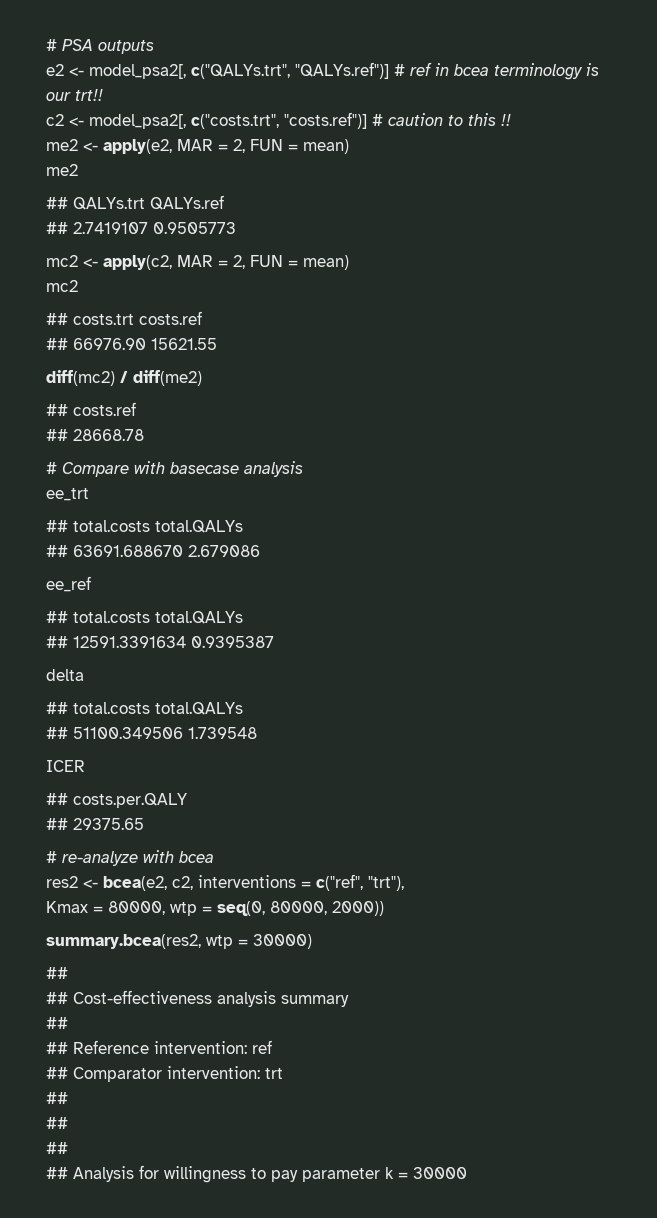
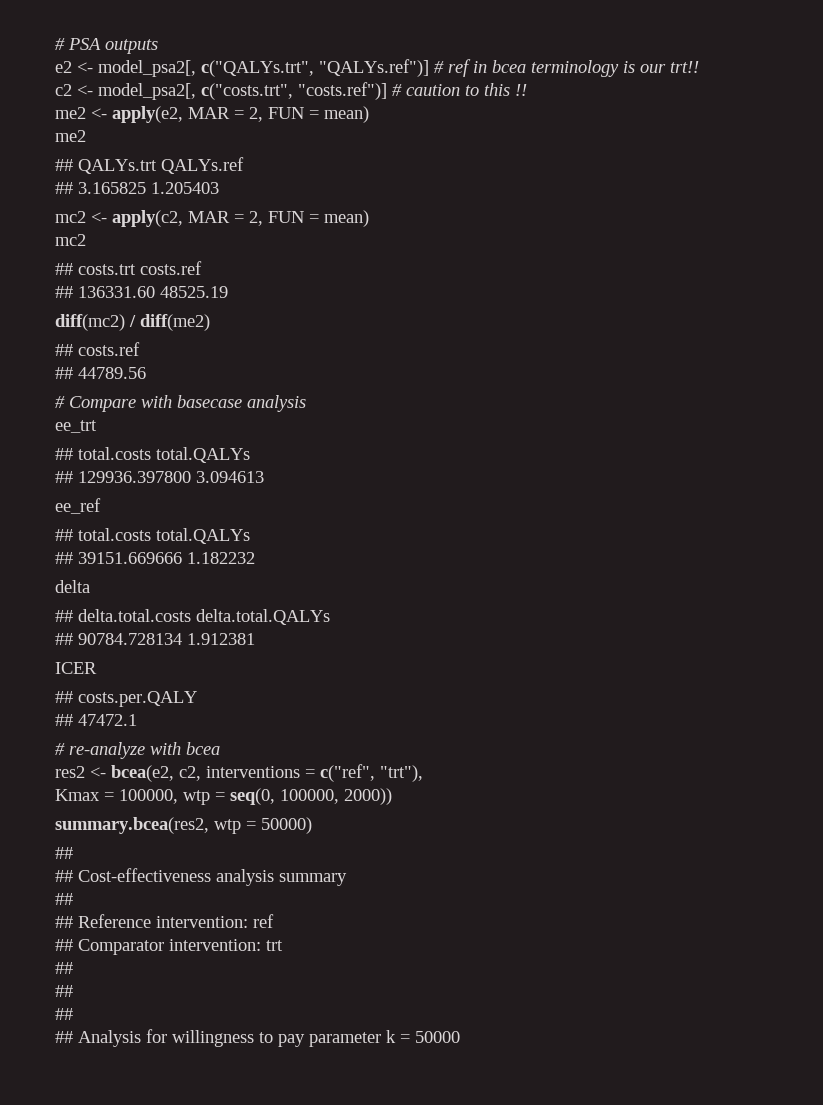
- ## 2.7419107 0.9505773
+ ## 3.165825 1.205403
- ## 66976.90 15621.55
+ ## 136331.60 48525.19
- ## 28668.78
+ ## 44789.56
- ## 63691.688670 2.679086
+ ## 129936.397800 3.094613
- ## 12591.3391634 0.9395387
+ ## 39151.669666 1.182232
  delta
- ## total.costs total.QALYs
- ## 51100.349506 1.739548
+ ## delta.total.costs delta.total.QALYs
+ ## 90784.728134 1.912381
- ## 29375.65
+ ## 47472.1
- Kmax = 80000, wtp = seq(0, 80000, 2000))
+ Kmax = 100000, wtp = seq(0, 100000, 2000))
- summary.bcea(res2, wtp = 30000)
+ summary.bcea(res2, wtp = 50000)
- ## Analysis for willingness to pay parameter k = 30000
+ ## Analysis for willingness to pay parameter k = 50000

